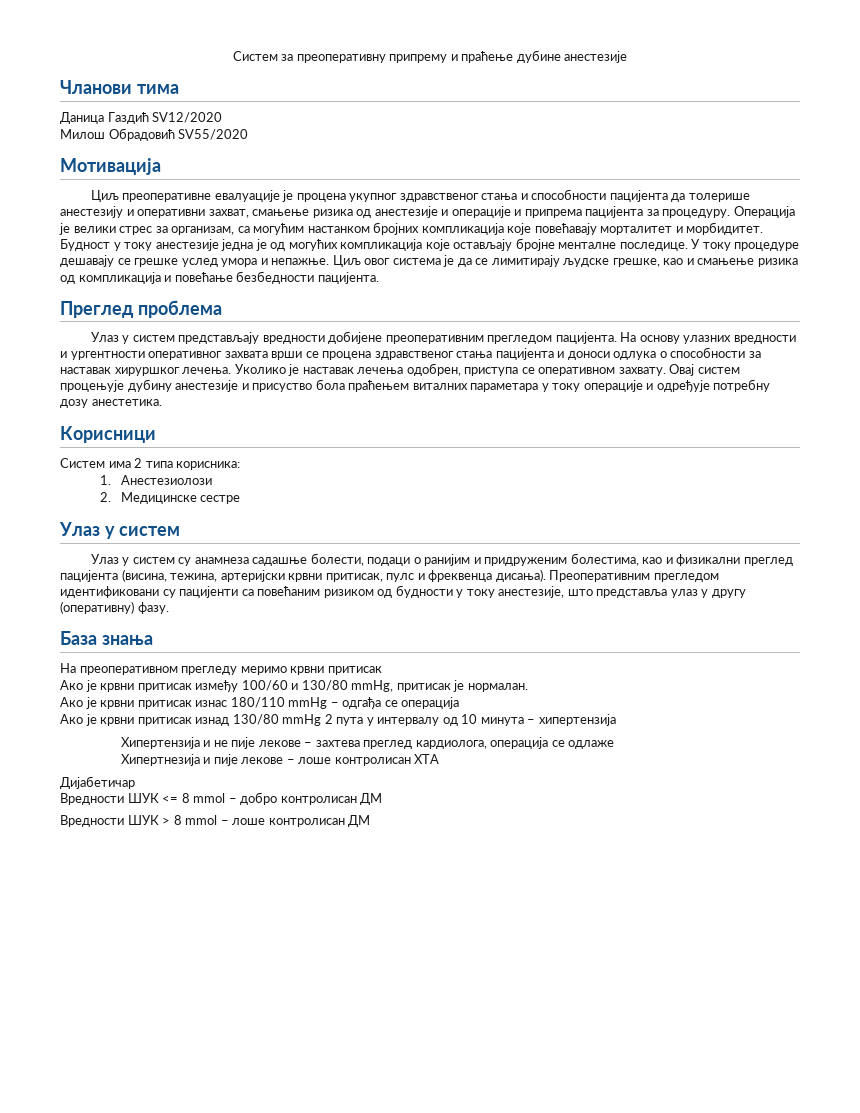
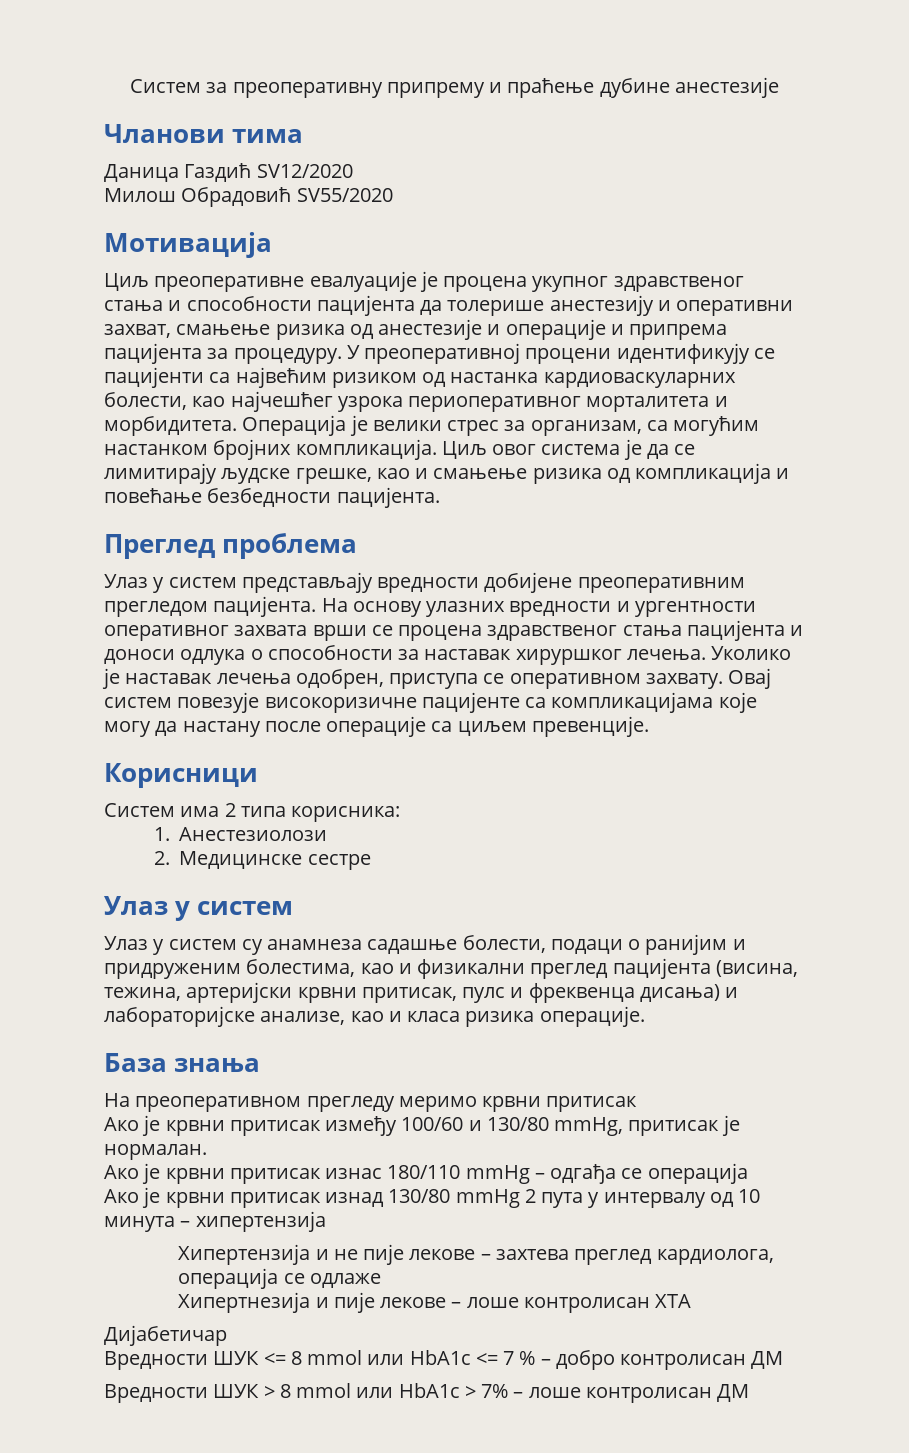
+ У преоперативној процени идентификују се пацијенти са највећим ризиком од настанка кардиоваскуларних болести, као најчешћег узрока периоперативног морталитета и морбидитета.
- Операција је велики стрес за организам, са могућим настанком бројних компликација које повећавају морталитет и морбидитет. Будност у току анестезије једна је од могућих компликација које остављају бројне менталне последице. У току процедуре дешавају се грешке услед умора и непажње.
+ Операција је велики стрес за организам, са могућим настанком бројних компликација.
- Овај систем процењује дубину анестезије и присуство бола праћењем виталних параметара у току операције и одређује потребну дозу анестетика.
+ Овај систем повезује високоризичне пацијенте са компликацијама које могу да настану после операције са циљем превенције.
- Улаз у систем су анамнеза садашње болести, подаци о ранијим и придруженим болестима, као и физикални преглед пацијента (висина, тежина, артеријски крвни притисак, пулс и фреквенца дисања). Преоперативним прегледом идентификовани су пацијенти са повећаним ризиком од будности у току анестезије, што представља улаз у другу (оперативну) фазу.
+ Улаз у систем су анамнеза садашње болести, подаци о ранијим и придруженим болестима, као и физикални преглед пацијента (висина, тежина, артеријски крвни притисак, пулс и фреквенца дисања) и лабораторијске анализе, као и класа ризика операције.
- Вредности ШУК <= 8 mmol – добро контролисан ДМ
+ Вредности ШУК <= 8 mmol или HbA1c <= 7 % – добро контролисан ДМ
- Вредности ШУК > 8 mmol – лоше контролисан ДМ
+ Вредности ШУК > 8 mmol или HbA1c > 7% – лоше контролисан ДМ

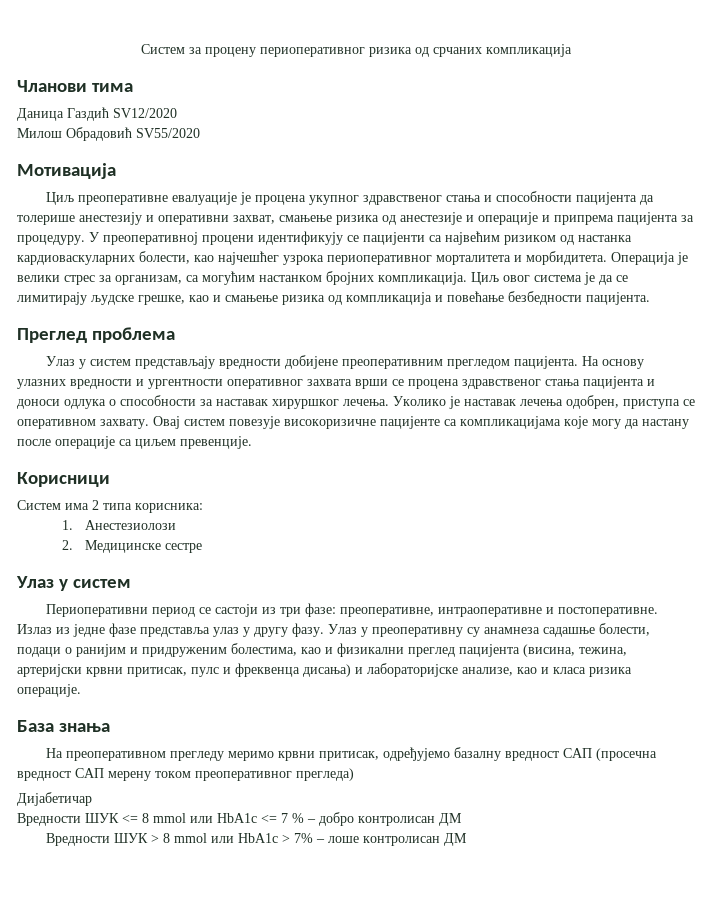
- Систем за преоперативну припрему и праћење дубине анестезије
+ Систем за процену периоперативног ризика од срчаних компликација
- Улаз у систем су анамнеза садашње болести, подаци о ранијим и придруженим болестима, као и физикални преглед пацијента (висина, тежина, артеријски крвни притисак, пулс и фреквенца дисања) и лабораторијске анализе, као и класа ризика операције.
+ Периоперативни период се састоји из три фазе: преоперативне, интраоперативне и постоперативне. Излаз из једне фазе представља улаз у другу фазу. Улаз у преоперативну су анамнеза садашње болести, подаци о ранијим и придруженим болестима, као и физикални преглед пацијента (висина, тежина, артеријски крвни притисак, пулс и фреквенца дисања) и лабораторијске анализе, као и класа ризика операције.
- На преоперативном прегледу меримо крвни притисак
- Ако је крвни притисак између 100/60 и 130/80 mmHg, притисак је нормалан.
- Ако је крвни притисак изнас 180/110 mmHg – одгађа се операција
- Ако је крвни притисак изнад 130/80 mmHg 2 пута у интервалу од 10 минута – хипертензија
- Хипертензија и не пије лекове – захтева преглед кардиолога, операција се одлаже
- Хипертнезија и пије лекове – лоше контролисан ХТА
+ На преоперативном прегледу меримо крвни притисак, одређујемо базалну вредност САП (просечна вредност САП мерену током преоперативног прегледа)

